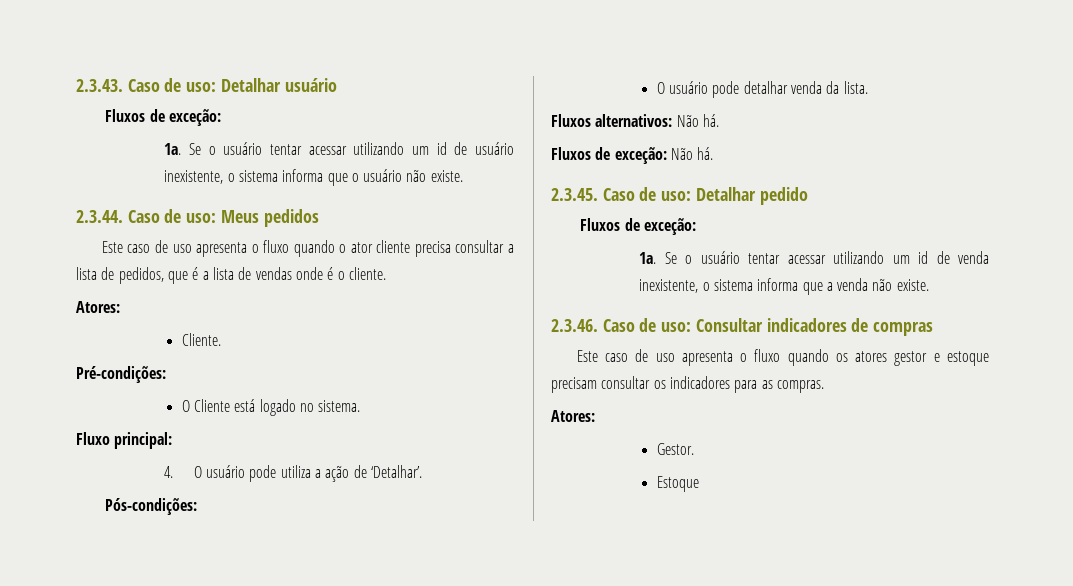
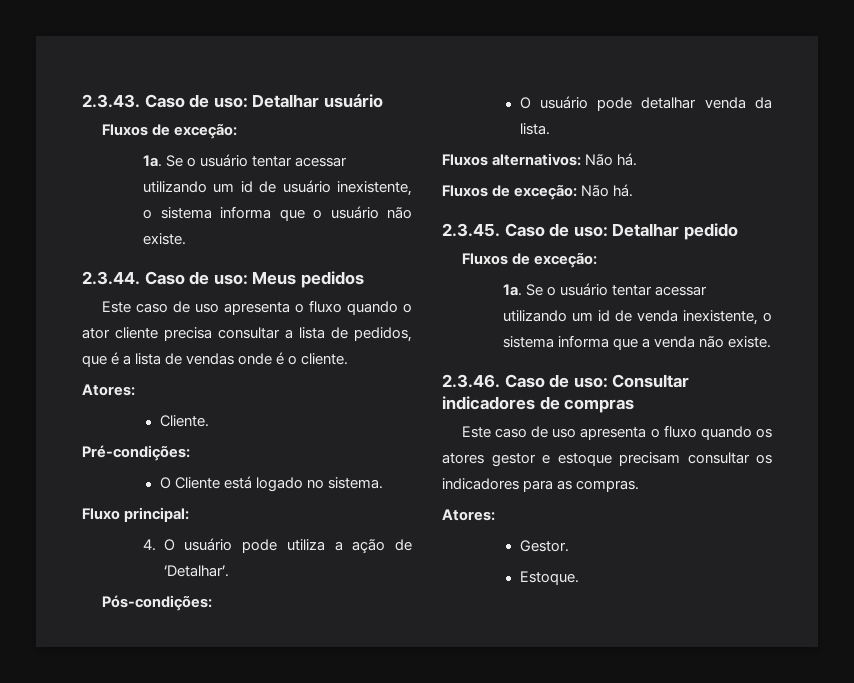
- Estoque
+ Estoque.

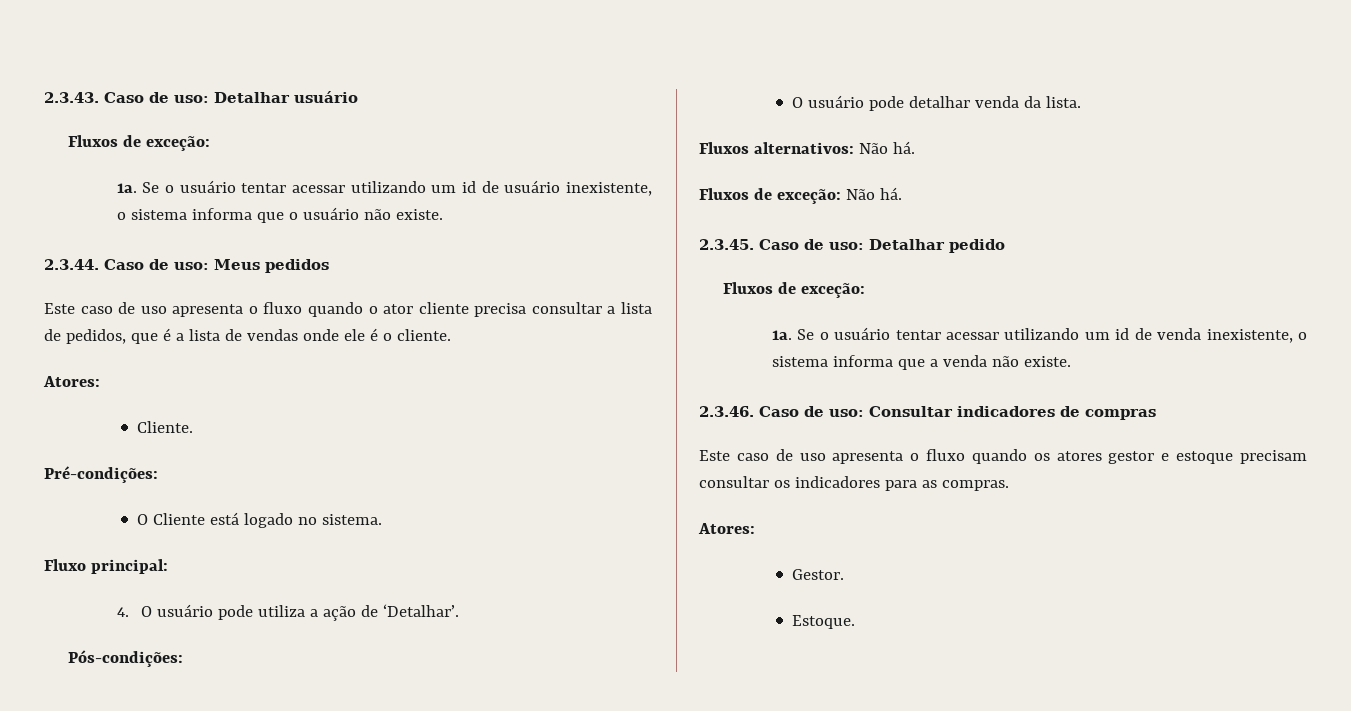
- Este caso de uso apresenta o fluxo quando o ator cliente precisa consultar a lista de pedidos, que é a lista de vendas onde é o cliente.
+ Este caso de uso apresenta o fluxo quando o ator cliente precisa consultar a lista de pedidos, que é a lista de vendas onde ele é o cliente.

